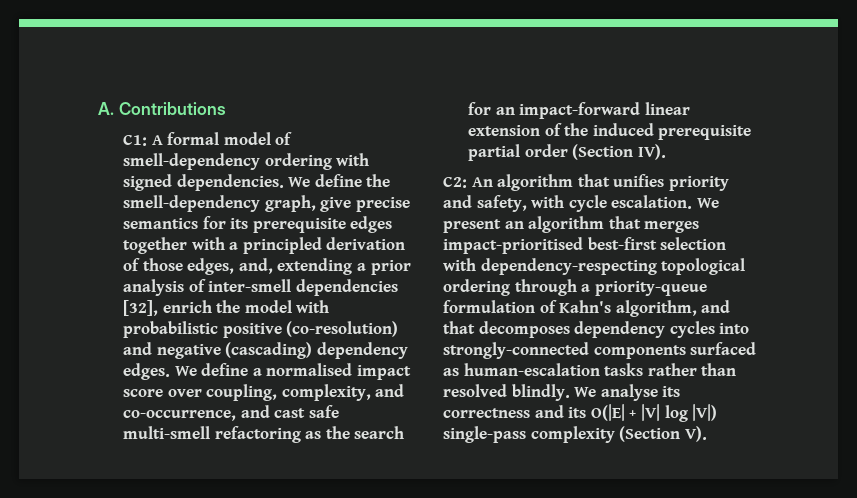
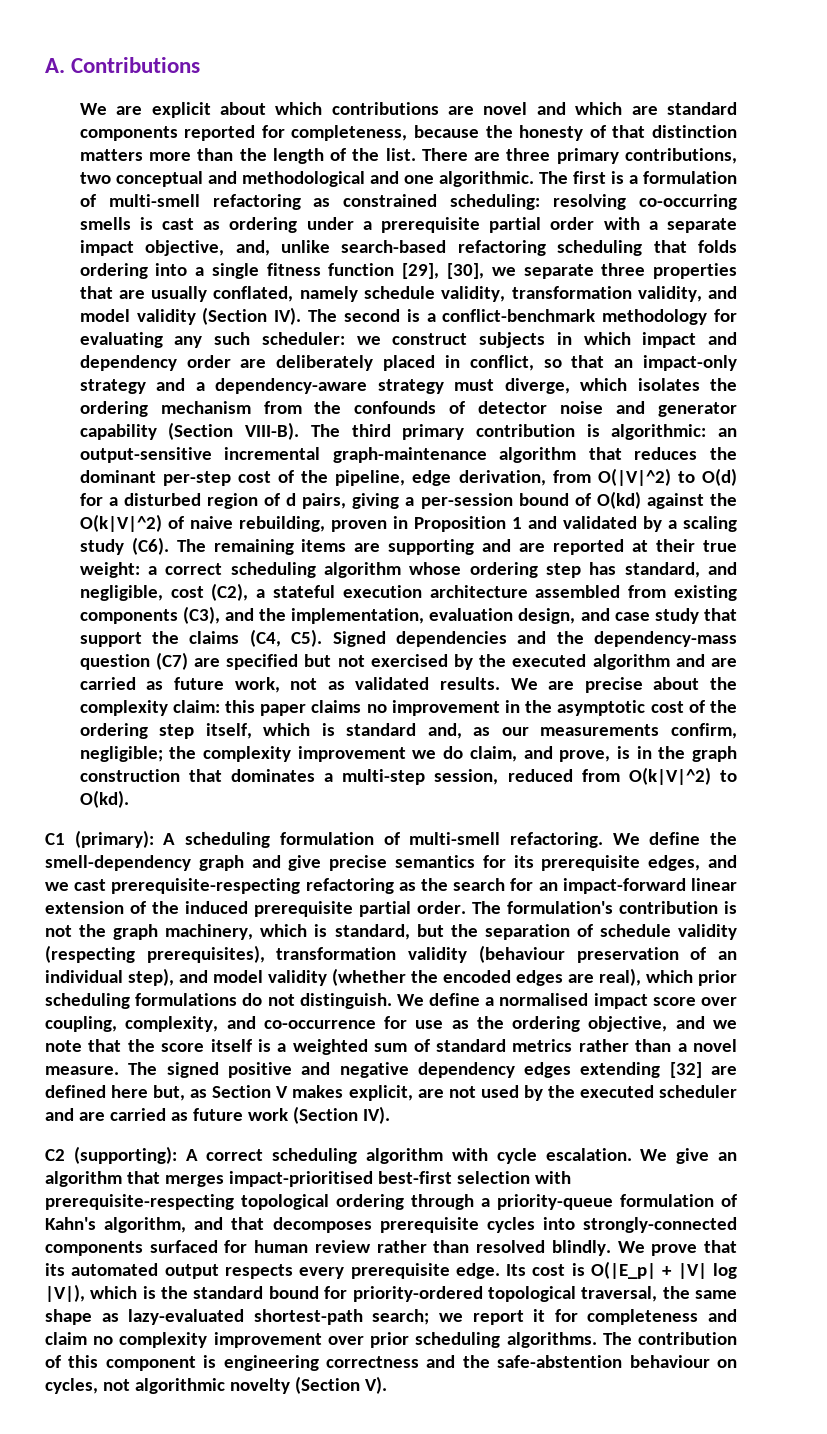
- C1: A formal model of smell-dependency ordering with signed dependencies.
+ We are explicit about which contributions are novel and which are standard components reported for completeness, because the honesty of that distinction matters more than the length of the list. There are three primary contributions, two conceptual and methodological and one algorithmic. The first is a formulation of multi-smell refactoring as constrained scheduling: resolving co-occurring smells is cast as ordering under a prerequisite partial order with a separate impact objective, and, unlike search-based refactoring scheduling that folds ordering into a single fitness function [29], [30], we separate three properties that are usually conflated, namely schedule validity, transformation validity, and model validity (Section IV). The second is a conflict-benchmark methodology for evaluating any such scheduler: we construct subjects in which impact and dependency order are deliberately placed in conflict, so that an impact-only strategy and a dependency-aware strategy must diverge, which isolates the ordering mechanism from the confounds of detector noise and generator capability (Section VIII-B). The third primary contribution is algorithmic: an output-sensitive incremental graph-maintenance algorithm that reduces the dominant per-step cost of the pipeline, edge derivation, from O(|V|^2) to O(d) for a disturbed region of d pairs, giving a per-session bound of O(kd) against the O(k|V|^2) of naive rebuilding, proven in Proposition 1 and validated by a scaling study (C6). The remaining items are supporting and are reported at their true weight: a correct scheduling algorithm whose ordering step has standard, and negligible, cost (C2), a stateful execution architecture assembled from existing components (C3), and the implementation, evaluation design, and case study that support the claims (C4, C5). Signed dependencies and the dependency-mass question (C7) are specified but not exercised by the executed algorithm and are carried as future work, not as validated results. We are precise about the complexity claim: this paper claims no improvement in the asymptotic cost of the ordering step itself, which is standard and, as our measurements confirm, negligible; the complexity improvement we do claim, and prove, is in the graph construction that dominates a multi-step session, reduced from O(k|V|^2) to O(kd).
+ C1 (primary): A scheduling formulation of multi-smell refactoring.
- We define the smell-dependency graph, give precise semantics for its prerequisite edges together with a principled derivation of those edges, and, extending a prior analysis of inter-smell dependencies [32], enrich the model with probabilistic positive (co-resolution) and negative (cascading) dependency edges. We define a normalised impact score over coupling, complexity, and co-occurrence, and cast safe multi-smell refactoring as the search for an impact-forward linear extension of the induced prerequisite partial order (Section IV).
- C2: An algorithm that unifies priority and safety, with cycle escalation.
+ We define the smell-dependency graph and give precise semantics for its prerequisite edges, and we cast prerequisite-respecting refactoring as the search for an impact-forward linear extension of the induced prerequisite partial order. The formulation's contribution is not the graph machinery, which is standard, but the separation of schedule validity (respecting prerequisites), transformation validity (behaviour preservation of an individual step), and model validity (whether the encoded edges are real), which prior scheduling formulations do not distinguish. We define a normalised impact score over coupling, complexity, and co-occurrence for use as the ordering objective, and we note that the score itself is a weighted sum of standard metrics rather than a novel measure. The signed positive and negative dependency edges extending [32] are defined here but, as Section V makes explicit, are not used by the executed scheduler and are carried as future work (Section IV).
+ C2 (supporting): A correct scheduling algorithm with cycle escalation.
- We present an algorithm that merges impact-prioritised best-first selection with dependency-respecting topological ordering through a priority-queue formulation of Kahn's algorithm, and that decomposes dependency cycles into strongly-connected components surfaced as human-escalation tasks rather than resolved blindly.
+ We give an algorithm that merges impact-prioritised best-first selection with prerequisite-respecting topological ordering through a priority-queue formulation of Kahn's algorithm, and that decomposes prerequisite cycles into strongly-connected components surfaced for human review rather than resolved blindly.
- We analyse its correctness and its O(|E| + |V| log |V|) single-pass complexity (Section V).
+ We prove that its automated output respects every prerequisite edge. Its cost is O(|E_p| + |V| log |V|), which is the standard bound for priority-ordered topological traversal, the same shape as lazy-evaluated shortest-path search; we report it for completeness and claim no complexity improvement over prior scheduling algorithms. The contribution of this component is engineering correctness and the safe-abstention behaviour on cycles, not algorithmic novelty (Section V).

